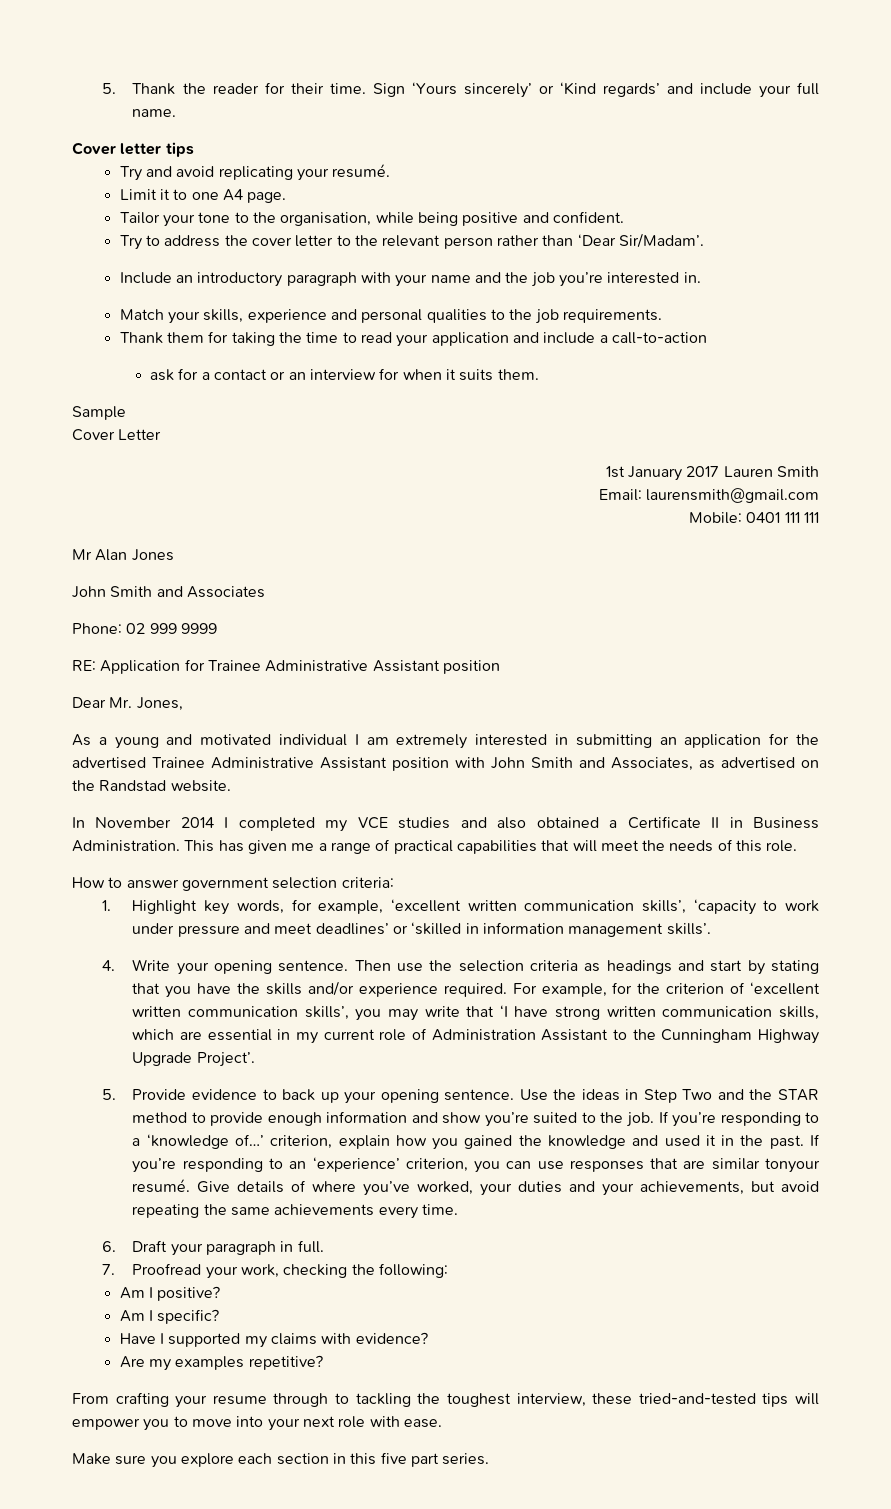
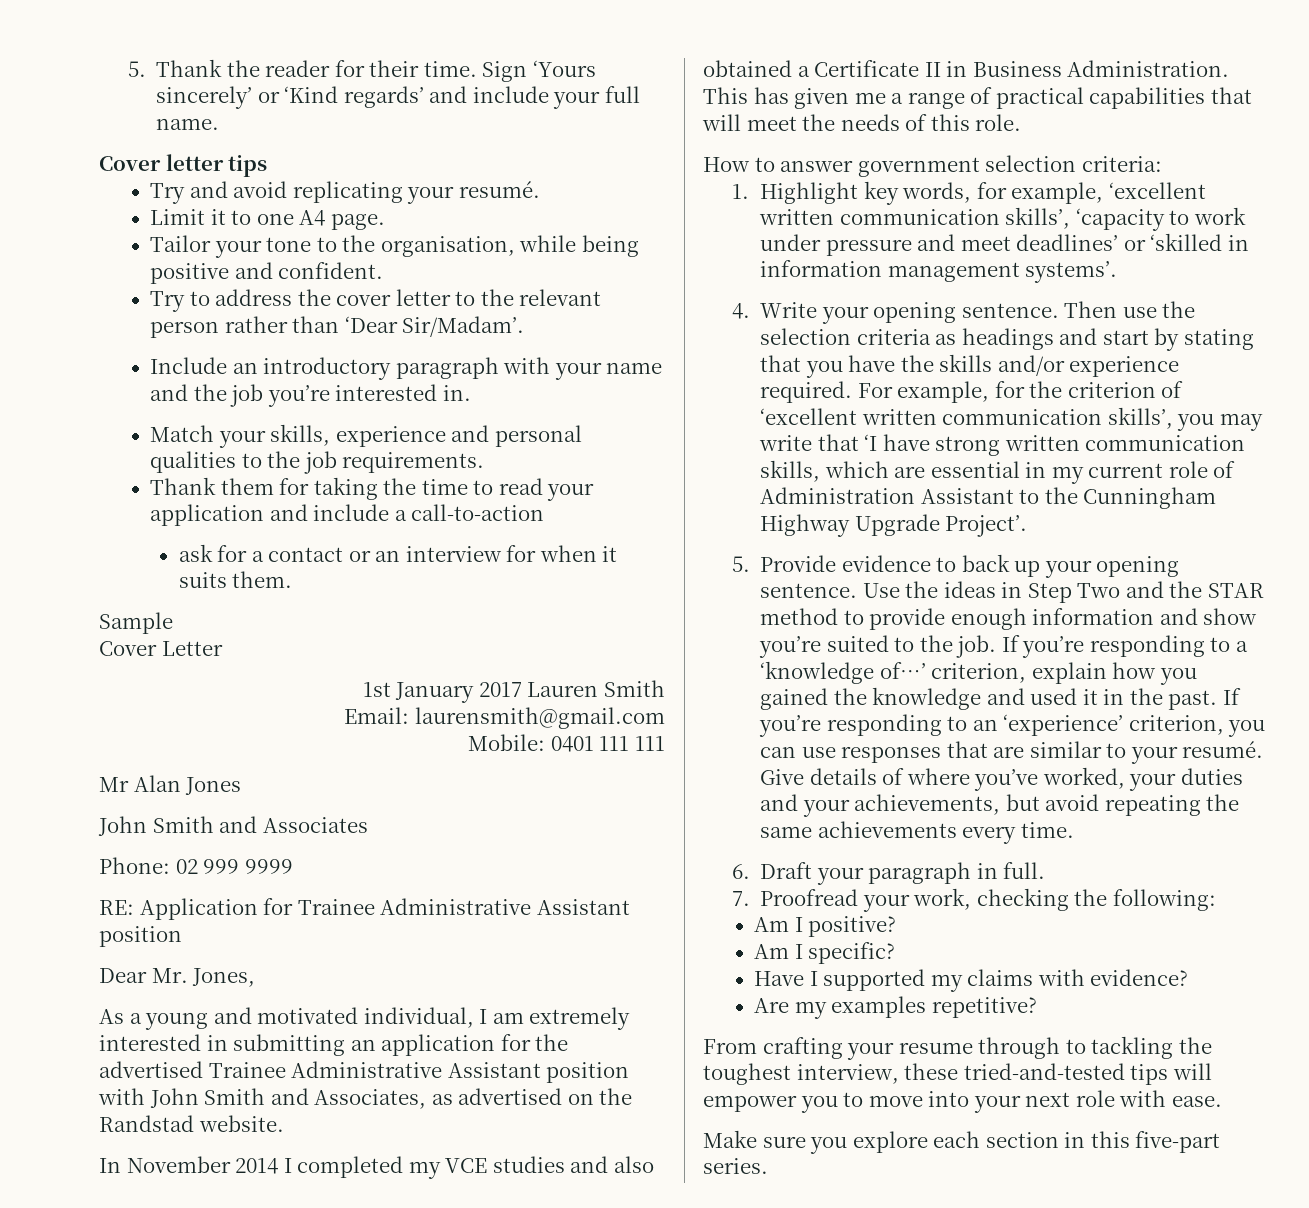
- As a young and motivated individual I am extremely interested in submitting an application for the advertised Trainee Administrative Assistant position with John Smith and Associates, as advertised on the Randstad website.
+ As a young and motivated individual, I am extremely interested in submitting an application for the advertised Trainee Administrative Assistant position with John Smith and Associates, as advertised on the Randstad website.
- 1. Highlight key words, for example, ‘excellent written communication skills’, ‘capacity to work under pressure and meet deadlines’ or ‘skilled in information management skills’.
+ 1. Highlight key words, for example, ‘excellent written communication skills’, ‘capacity to work under pressure and meet deadlines’ or ‘skilled in information management systems’.
- If you’re responding to an ‘experience’ criterion, you can use responses that are similar tonyour resumé.
+ If you’re responding to an ‘experience’ criterion, you can use responses that are similar to your resumé.
- Make sure you explore each section in this five part series.
+ Make sure you explore each section in this five-part series.

